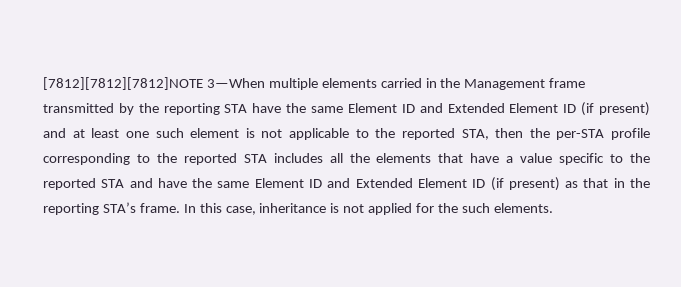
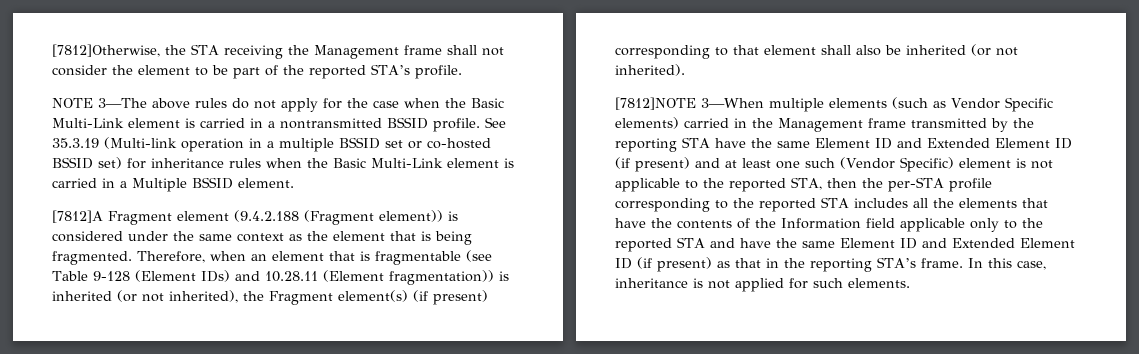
- [7812][7812][7812]NOTE 3—When multiple elements carried in the Management frame transmitted by the reporting STA have the same Element ID and Extended Element ID (if present) and at least one such element is not applicable to the reported STA, then the per-STA profile corresponding to the reported STA includes all the elements that have a value specific to the reported STA and have the same Element ID and Extended Element ID (if present) as that in the reporting STA’s frame.
+ [7812]Otherwise, the STA receiving the Management frame shall not consider the element to be part of the reported STA’s profile.
+ NOTE 3—The above rules do not apply for the case when the Basic Multi-Link element is carried in a nontransmitted BSSID profile. See 35.3.19 (Multi-link operation in a multiple BSSID set or co-hosted BSSID set) for inheritance rules when the Basic Multi-Link element is carried in a Multiple BSSID element.
+ [7812]A Fragment element (9.4.2.188 (Fragment element)) is considered under the same context as the element that is being fragmented. Therefore, when an element that is fragmentable (see Table 9-128 (Element IDs) and 10.28.11 (Element fragmentation)) is inherited (or not inherited), the Fragment element(s) (if present) corresponding to that element shall also be inherited (or not inherited).
+ [7812]NOTE 3—When multiple elements (such as Vendor Specific elements) carried in the Management frame transmitted by the reporting STA have the same Element ID and Extended Element ID (if present) and at least one such (Vendor Specific) element is not applicable to the reported STA, then the per-STA profile corresponding to the reported STA includes all the elements that have the contents of the Information field applicable only to the reported STA and have the same Element ID and Extended Element ID (if present) as that in the reporting STA’s frame.
- In this case, inheritance is not applied for the such elements.
+ In this case, inheritance is not applied for such elements.

